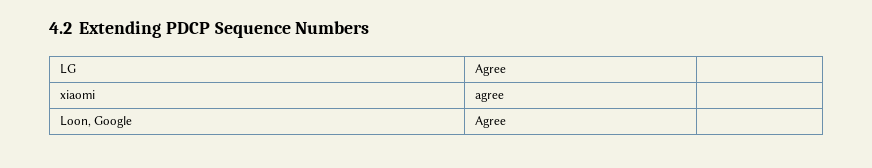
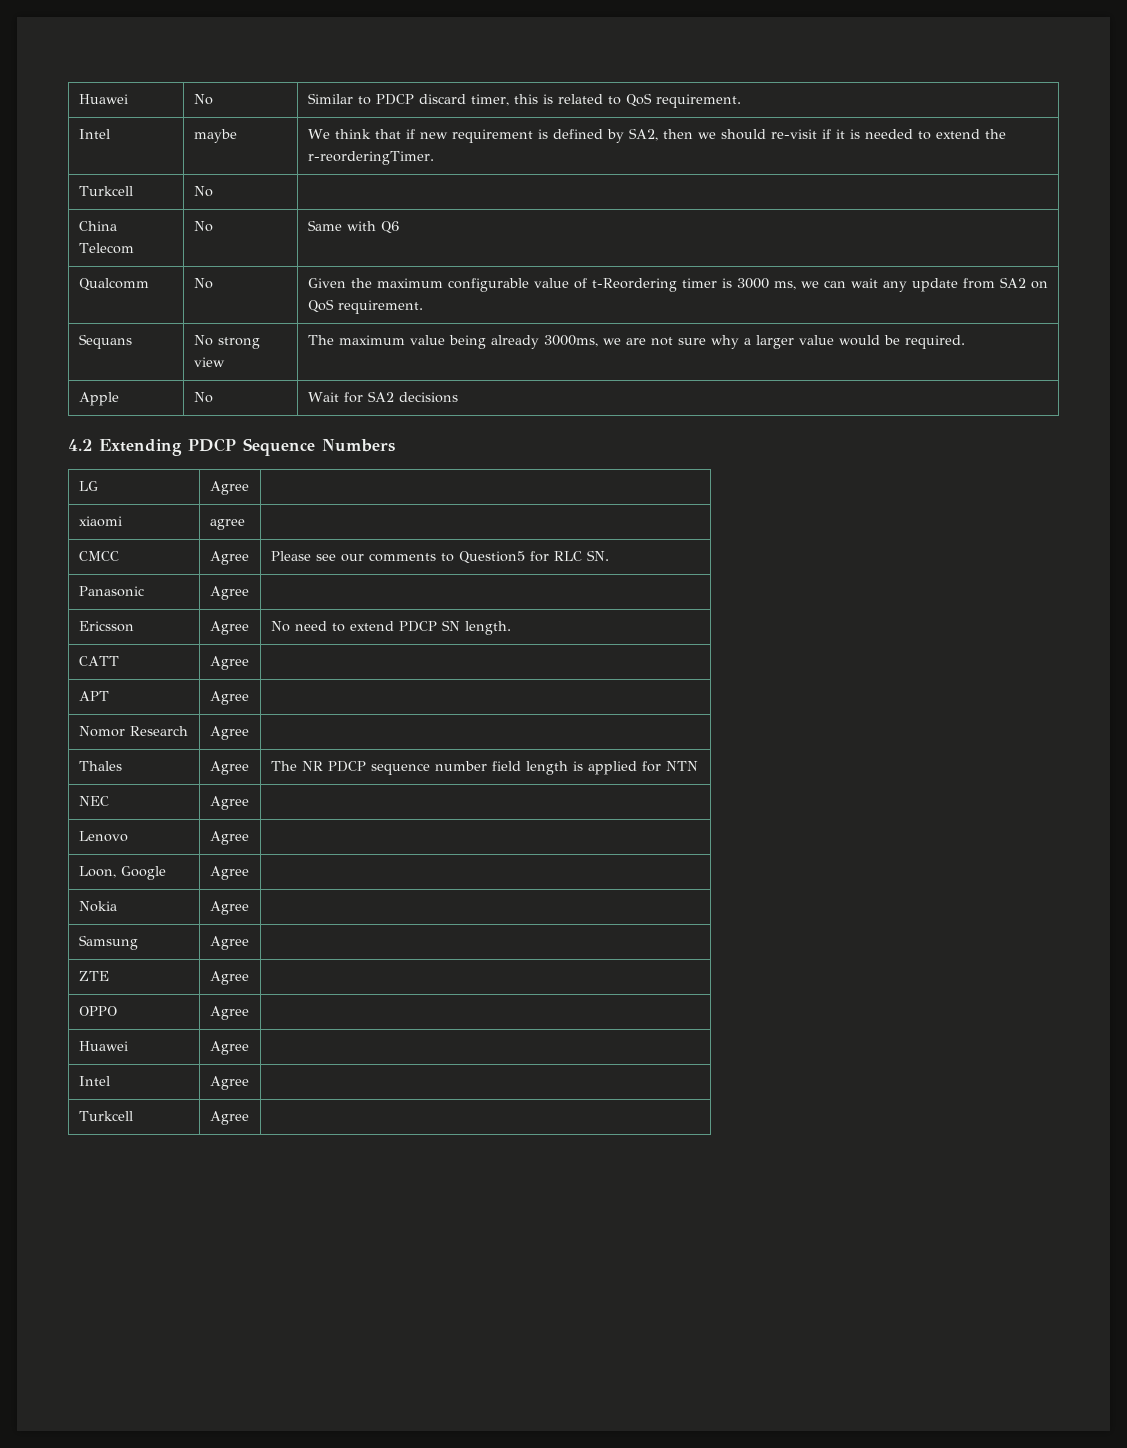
+ Huawei | No | Similar to PDCP discard timer, this is related to QoS requirement.
+ Intel | maybe | We think that if new requirement is defined by SA2, then we should re-visit if it is needed to extend the r-reorderingTimer.
+ Turkcell | No |
+ China Telecom | No | Same with Q6
+ Qualcomm | No | Given the maximum configurable value of t-Reordering timer is 3000 ms, we can wait any update from SA2 on QoS requirement.
+ Sequans | No strong view | The maximum value being already 3000ms, we are not sure why a larger value would be required.
+ Apple | No | Wait for SA2 decisions
+ CMCC | Agree | Please see our comments to Question5 for RLC SN.
+ Panasonic | Agree |
+ Ericsson | Agree | No need to extend PDCP SN length.
+ CATT | Agree |
+ APT | Agree |
+ Nomor Research | Agree |
+ Thales | Agree | The NR PDCP sequence number field length is applied for NTN
+ NEC | Agree |
+ Lenovo | Agree |
  Loon, Google | Agree |
+ Nokia | Agree |
+ Samsung | Agree |
+ ZTE | Agree |
+ OPPO | Agree |
+ Huawei | Agree |
+ Intel | Agree |
+ Turkcell | Agree |

